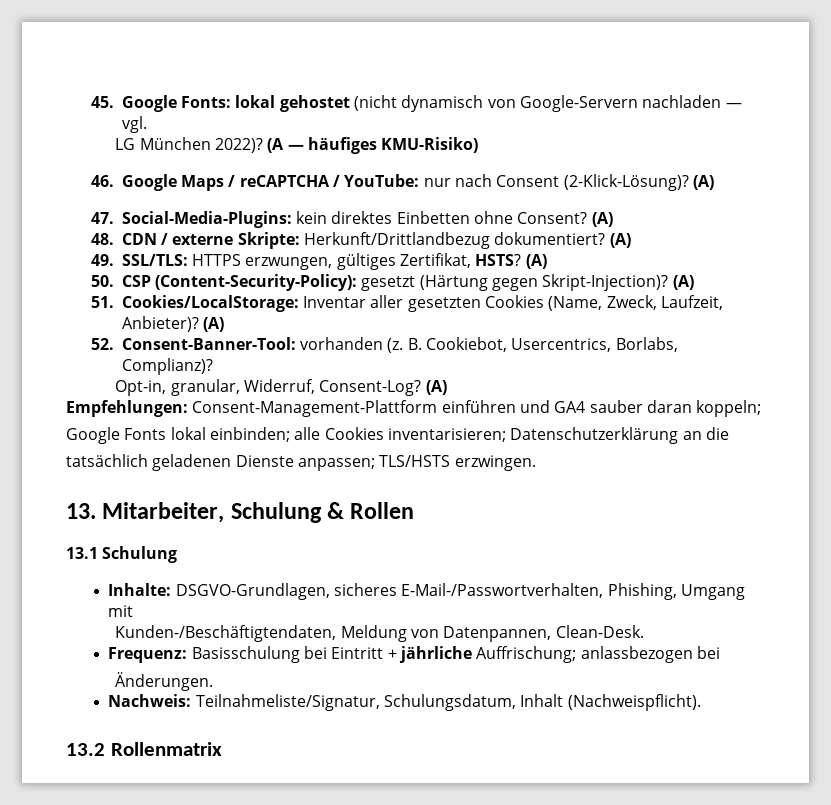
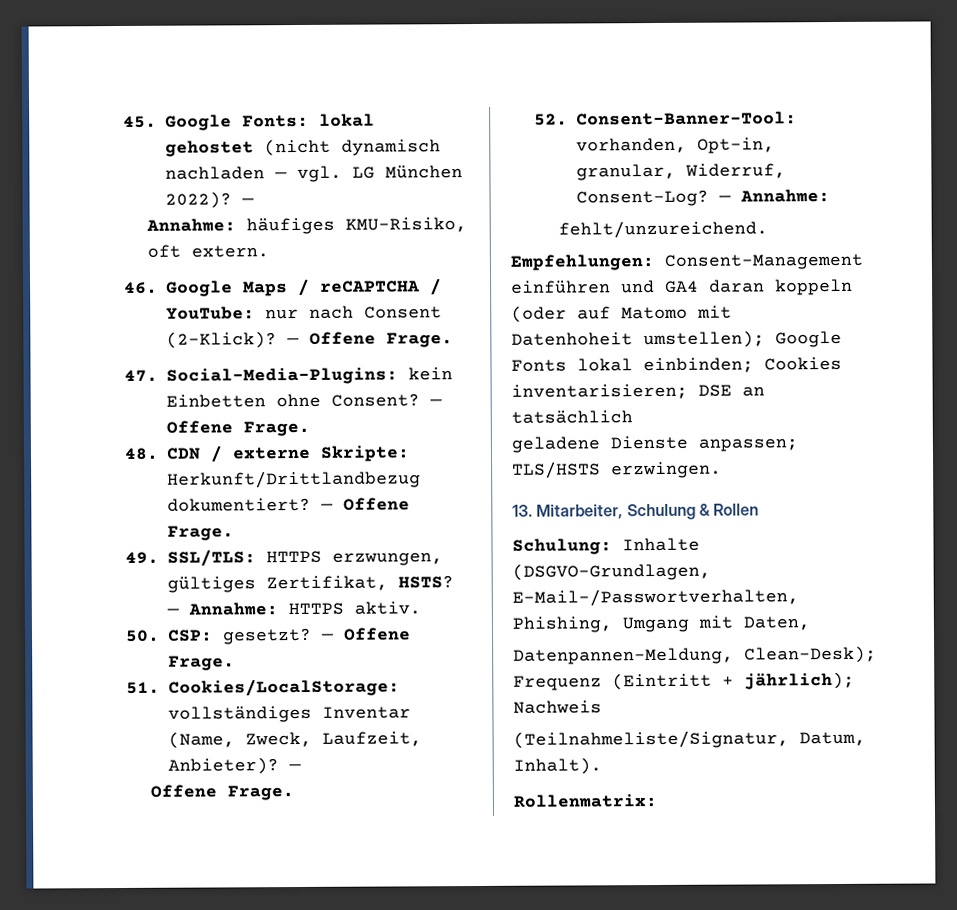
- 45. Google Fonts: lokal gehostet (nicht dynamisch von Google-Servern nachladen — vgl.
- LG München 2022)? (A — häufiges KMU-Risiko)
+ 45. Google Fonts: lokal gehostet (nicht dynamisch nachladen — vgl. LG München 2022)? —
+ Annahme: häufiges KMU-Risiko, oft extern.
- 46. Google Maps / reCAPTCHA / YouTube: nur nach Consent (2-Klick-Lösung)? (A)
+ 46. Google Maps / reCAPTCHA / YouTube: nur nach Consent (2-Klick)? — Offene Frage.
- 47. Social-Media-Plugins: kein direktes Einbetten ohne Consent? (A)
+ 47. Social-Media-Plugins: kein Einbetten ohne Consent? — Offene Frage.
- 48. CDN / externe Skripte: Herkunft/Drittlandbezug dokumentiert? (A)
+ 48. CDN / externe Skripte: Herkunft/Drittlandbezug dokumentiert? — Offene Frage.
- 49. SSL/TLS: HTTPS erzwungen, gültiges Zertifikat, HSTS? (A)
- 50. CSP (Content-Security-Policy): gesetzt (Härtung gegen Skript-Injection)? (A)
- 51. Cookies/LocalStorage: Inventar aller gesetzten Cookies (Name, Zweck, Laufzeit, Anbieter)? (A)
+ 49. SSL/TLS: HTTPS erzwungen, gültiges Zertifikat, HSTS? — Annahme: HTTPS aktiv.
+ 50. CSP: gesetzt? — Offene Frage.
+ 51. Cookies/LocalStorage: vollständiges Inventar (Name, Zweck, Laufzeit, Anbieter)? —
+ Offene Frage.
- 52. Consent-Banner-Tool: vorhanden (z. B. Cookiebot, Usercentrics, Borlabs, Complianz)?
- Opt-in, granular, Widerruf, Consent-Log? (A)
+ 52. Consent-Banner-Tool: vorhanden, Opt-in, granular, Widerruf, Consent-Log? — Annahme:
+ fehlt/unzureichend.
- Empfehlungen: Consent-Management-Plattform einführen und GA4 sauber daran koppeln;
- Google Fonts lokal einbinden; alle Cookies inventarisieren; Datenschutzerklärung an die
- tatsächlich geladenen Dienste anpassen; TLS/HSTS erzwingen.
+ Empfehlungen: Consent-Management einführen und GA4 daran koppeln (oder auf Matomo mit
+ Datenhoheit umstellen); Google Fonts lokal einbinden; Cookies inventarisieren; DSE an tatsächlich
+ geladene Dienste anpassen; TLS/HSTS erzwingen.
- 13.1 Schulung
- Inhalte: DSGVO-Grundlagen, sicheres E-Mail-/Passwortverhalten, Phishing, Umgang mit
- Kunden-/Beschäftigtendaten, Meldung von Datenpannen, Clean-Desk.
- Frequenz: Basisschulung bei Eintritt + jährliche Auffrischung; anlassbezogen bei
- Änderungen.
- Nachweis: Teilnahmeliste/Signatur, Schulungsdatum, Inhalt (Nachweispflicht).
- 13.2 Rollenmatrix
+ Schulung: Inhalte (DSGVO-Grundlagen, E-Mail-/Passwortverhalten, Phishing, Umgang mit Daten,
+ Datenpannen-Meldung, Clean-Desk); Frequenz (Eintritt + jährlich); Nachweis
+ (Teilnahmeliste/Signatur, Datum, Inhalt).
+ Rollenmatrix:

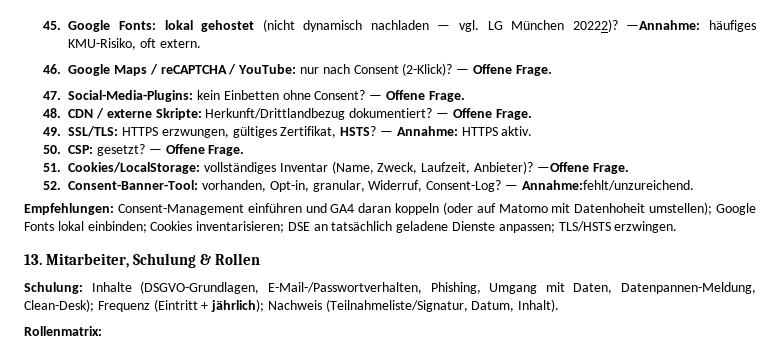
- 45. Google Fonts: lokal gehostet (nicht dynamisch nachladen — vgl. LG München 2022)? —
- Annahme: häufiges KMU-Risiko, oft extern.
+ 45. Google Fonts: lokal gehostet (nicht dynamisch nachladen — vgl. LG München 20222)? —Annahme: häufiges KMU-Risiko, oft extern.
- 51. Cookies/LocalStorage: vollständiges Inventar (Name, Zweck, Laufzeit, Anbieter)? —
- Offene Frage.
+ 51. Cookies/LocalStorage: vollständiges Inventar (Name, Zweck, Laufzeit, Anbieter)? —Offene Frage.
- 52. Consent-Banner-Tool: vorhanden, Opt-in, granular, Widerruf, Consent-Log? — Annahme:
- fehlt/unzureichend.
+ 52. Consent-Banner-Tool: vorhanden, Opt-in, granular, Widerruf, Consent-Log? — Annahme:fehlt/unzureichend.
- Empfehlungen: Consent-Management einführen und GA4 daran koppeln (oder auf Matomo mit
- Datenhoheit umstellen); Google Fonts lokal einbinden; Cookies inventarisieren; DSE an tatsächlich
- geladene Dienste anpassen; TLS/HSTS erzwingen.
+ Empfehlungen: Consent-Management einführen und GA4 daran koppeln (oder auf Matomo mit Datenhoheit umstellen); Google Fonts lokal einbinden; Cookies inventarisieren; DSE an tatsächlich geladene Dienste anpassen; TLS/HSTS erzwingen.
- Schulung: Inhalte (DSGVO-Grundlagen, E-Mail-/Passwortverhalten, Phishing, Umgang mit Daten,
- Datenpannen-Meldung, Clean-Desk); Frequenz (Eintritt + jährlich); Nachweis
- (Teilnahmeliste/Signatur, Datum, Inhalt).
+ Schulung: Inhalte (DSGVO-Grundlagen, E-Mail-/Passwortverhalten, Phishing, Umgang mit Daten, Datenpannen-Meldung, Clean-Desk); Frequenz (Eintritt + jährlich); Nachweis (Teilnahmeliste/Signatur, Datum, Inhalt).

